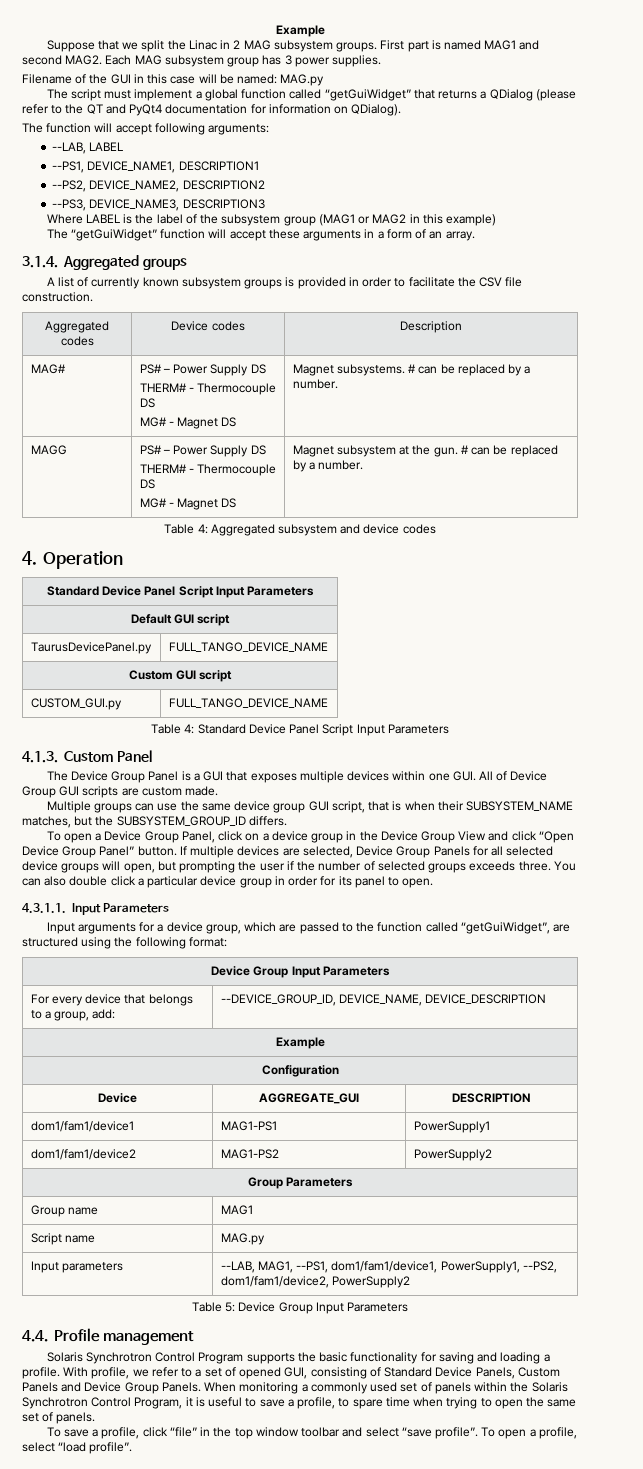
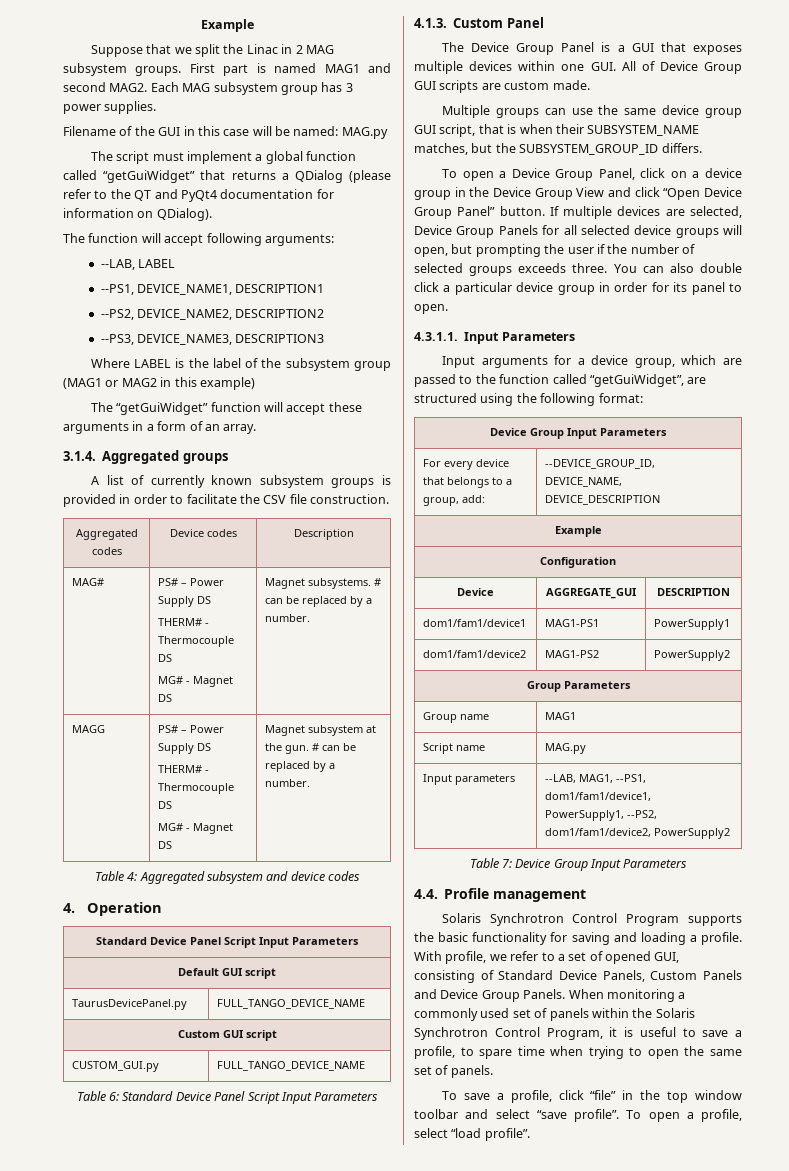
- Table 4: Standard Device Panel Script Input Parameters
+ Table 6: Standard Device Panel Script Input Parameters
- Table 5: Device Group Input Parameters
+ Table 7: Device Group Input Parameters

